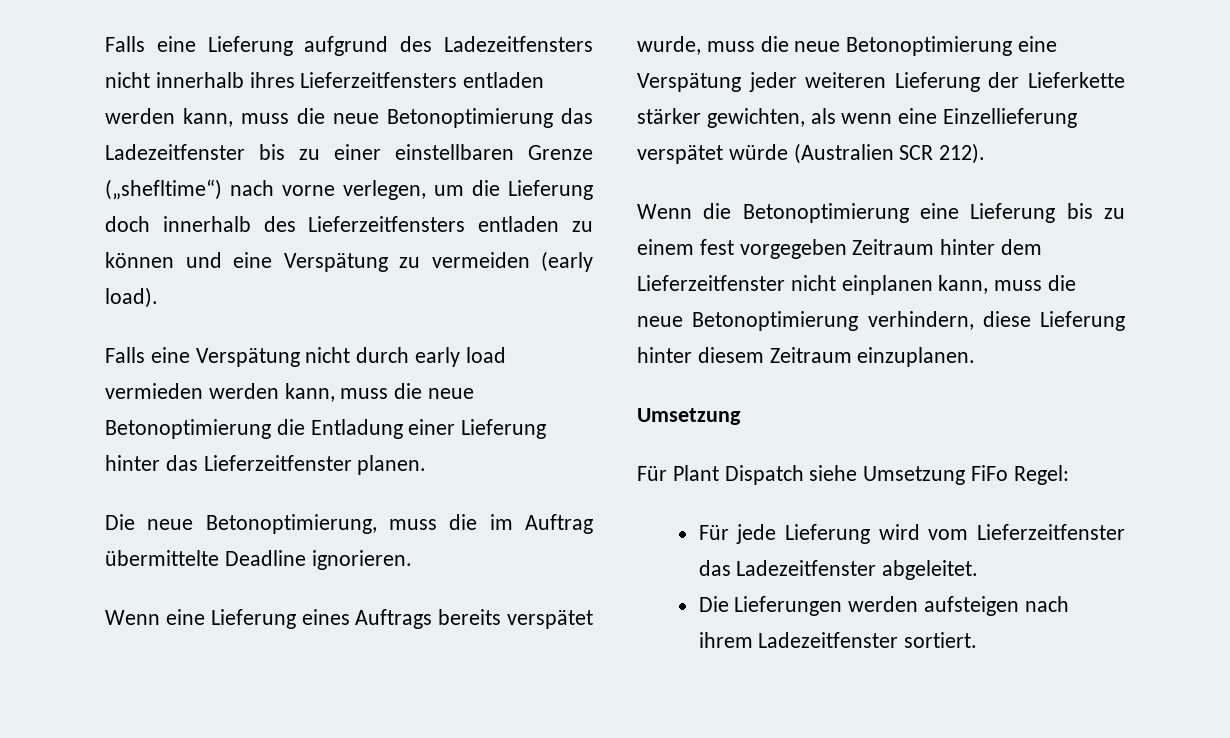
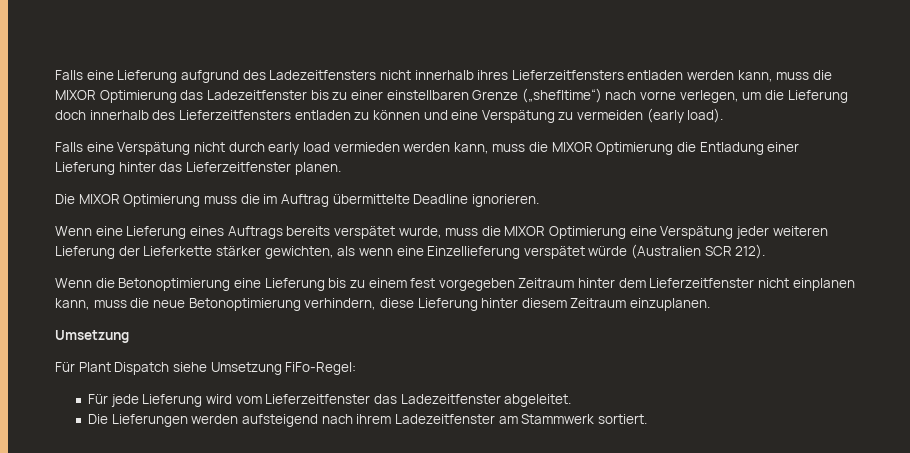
- Falls eine Lieferung aufgrund des Ladezeitfensters nicht innerhalb ihres Lieferzeitfensters entladen werden kann, muss die neue Betonoptimierung das Ladezeitfenster bis zu einer einstellbaren Grenze („shefltime“) nach vorne verlegen, um die Lieferung doch innerhalb des Lieferzeitfensters entladen zu können und eine Verspätung zu vermeiden (early load).
+ Falls eine Lieferung aufgrund des Ladezeitfensters nicht innerhalb ihres Lieferzeitfensters entladen werden kann, muss die MIXOR Optimierung das Ladezeitfenster bis zu einer einstellbaren Grenze („shefltime“) nach vorne verlegen, um die Lieferung doch innerhalb des Lieferzeitfensters entladen zu können und eine Verspätung zu vermeiden (early load).
- Falls eine Verspätung nicht durch early load vermieden werden kann, muss die neue Betonoptimierung die Entladung einer Lieferung hinter das Lieferzeitfenster planen.
+ Falls eine Verspätung nicht durch early load vermieden werden kann, muss die MIXOR Optimierung die Entladung einer Lieferung hinter das Lieferzeitfenster planen.
- Die neue Betonoptimierung, muss die im Auftrag übermittelte Deadline ignorieren.
+ Die MIXOR Optimierung muss die im Auftrag übermittelte Deadline ignorieren.
- Wenn eine Lieferung eines Auftrags bereits verspätet wurde, muss die neue Betonoptimierung eine Verspätung jeder weiteren Lieferung der Lieferkette stärker gewichten, als wenn eine Einzellieferung verspätet würde (Australien SCR 212).
+ Wenn eine Lieferung eines Auftrags bereits verspätet wurde, muss die MIXOR Optimierung eine Verspätung jeder weiteren Lieferung der Lieferkette stärker gewichten, als wenn eine Einzellieferung verspätet würde (Australien SCR 212).
- Für Plant Dispatch siehe Umsetzung FiFo Regel:
+ Für Plant Dispatch siehe Umsetzung FiFo-Regel:
- Die Lieferungen werden aufsteigen nach ihrem Ladezeitfenster sortiert.
+ Die Lieferungen werden aufsteigend nach ihrem Ladezeitfenster am Stammwerk sortiert.

